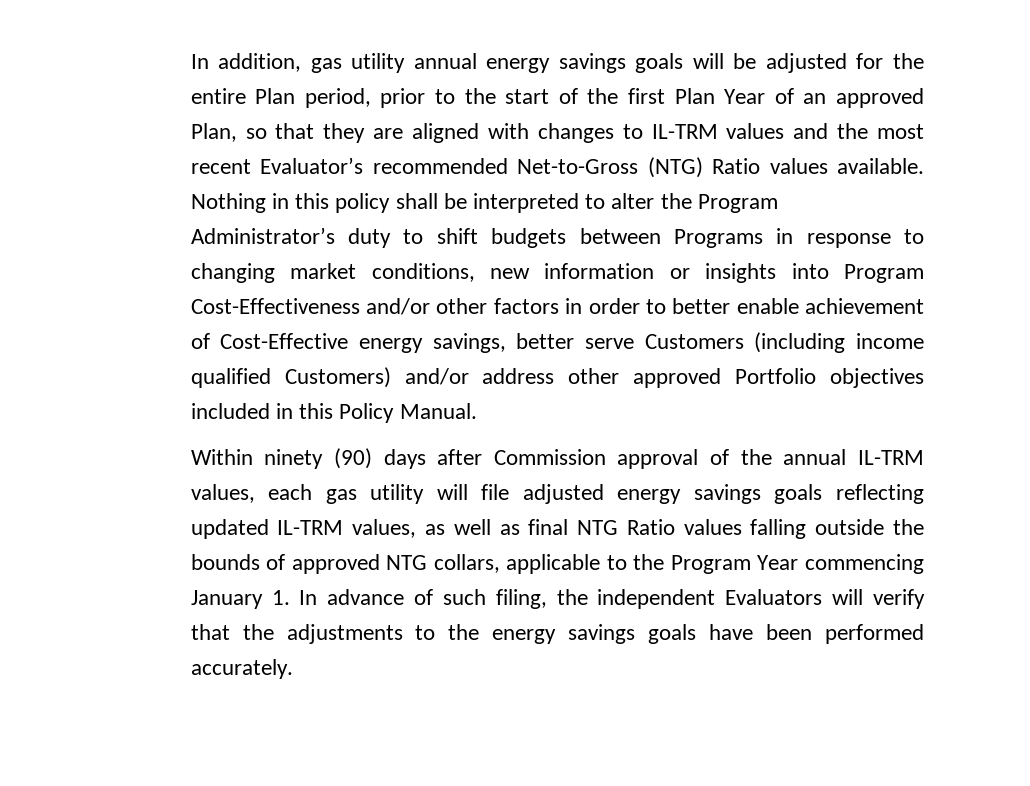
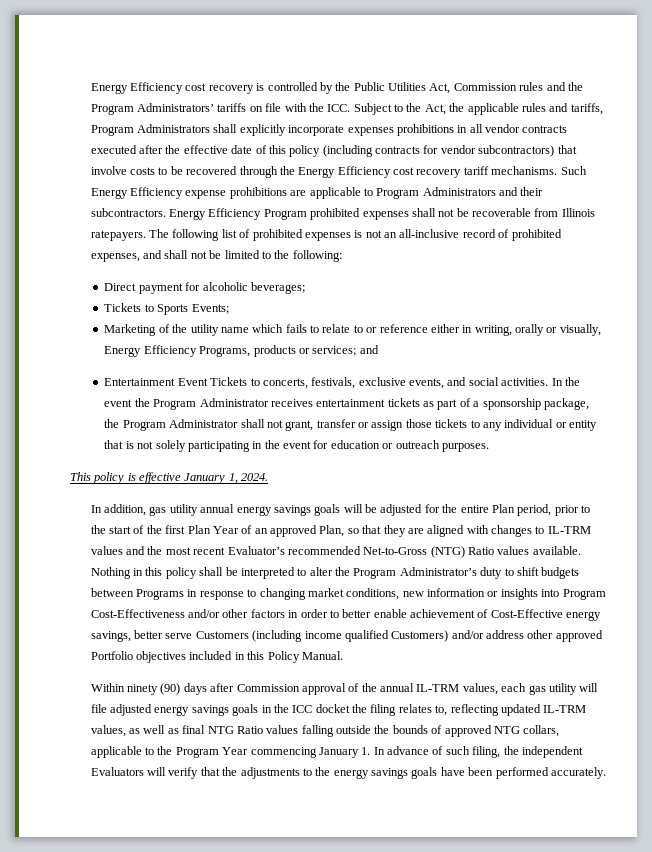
+ Energy Efficiency cost recovery is controlled by the Public Utilities Act, Commission rules and the Program Administrators’ tariffs on file with the ICC. Subject to the Act, the applicable rules and tariffs, Program Administrators shall explicitly incorporate expenses prohibitions in all vendor contracts executed after the effective date of this policy (including contracts for vendor subcontractors) that involve costs to be recovered through the Energy Efficiency cost recovery tariff mechanisms. Such Energy Efficiency expense prohibitions are applicable to Program Administrators and their subcontractors. Energy Efficiency Program prohibited expenses shall not be recoverable from Illinois ratepayers. The following list of prohibited expenses is not an all-inclusive record of prohibited expenses, and shall not be limited to the following:
+ Direct payment for alcoholic beverages;
+ Tickets to Sports Events;
+ Marketing of the utility name which fails to relate to or reference either in writing, orally or visually, Energy Efficiency Programs, products or services; and
+ Entertainment Event Tickets to concerts, festivals, exclusive events, and social activities. In the event the Program Administrator receives entertainment tickets as part of a sponsorship package, the Program Administrator shall not grant, transfer or assign those tickets to any individual or entity that is not solely participating in the event for education or outreach purposes.
+ This policy is effective January 1, 2024.
- Within ninety (90) days after Commission approval of the annual IL-TRM values, each gas utility will file adjusted energy savings goals reflecting updated IL-TRM values, as well as final NTG Ratio values falling outside the bounds of approved NTG collars, applicable to the Program Year commencing January 1. In advance of such filing, the independent Evaluators will verify that the adjustments to the energy savings goals have been performed accurately.
+ Within ninety (90) days after Commission approval of the annual IL-TRM values, each gas utility will file adjusted energy savings goals in the ICC docket the filing relates to, reflecting updated IL-TRM values, as well as final NTG Ratio values falling outside the bounds of approved NTG collars, applicable to the Program Year commencing January 1. In advance of such filing, the independent Evaluators will verify that the adjustments to the energy savings goals have been performed accurately.

